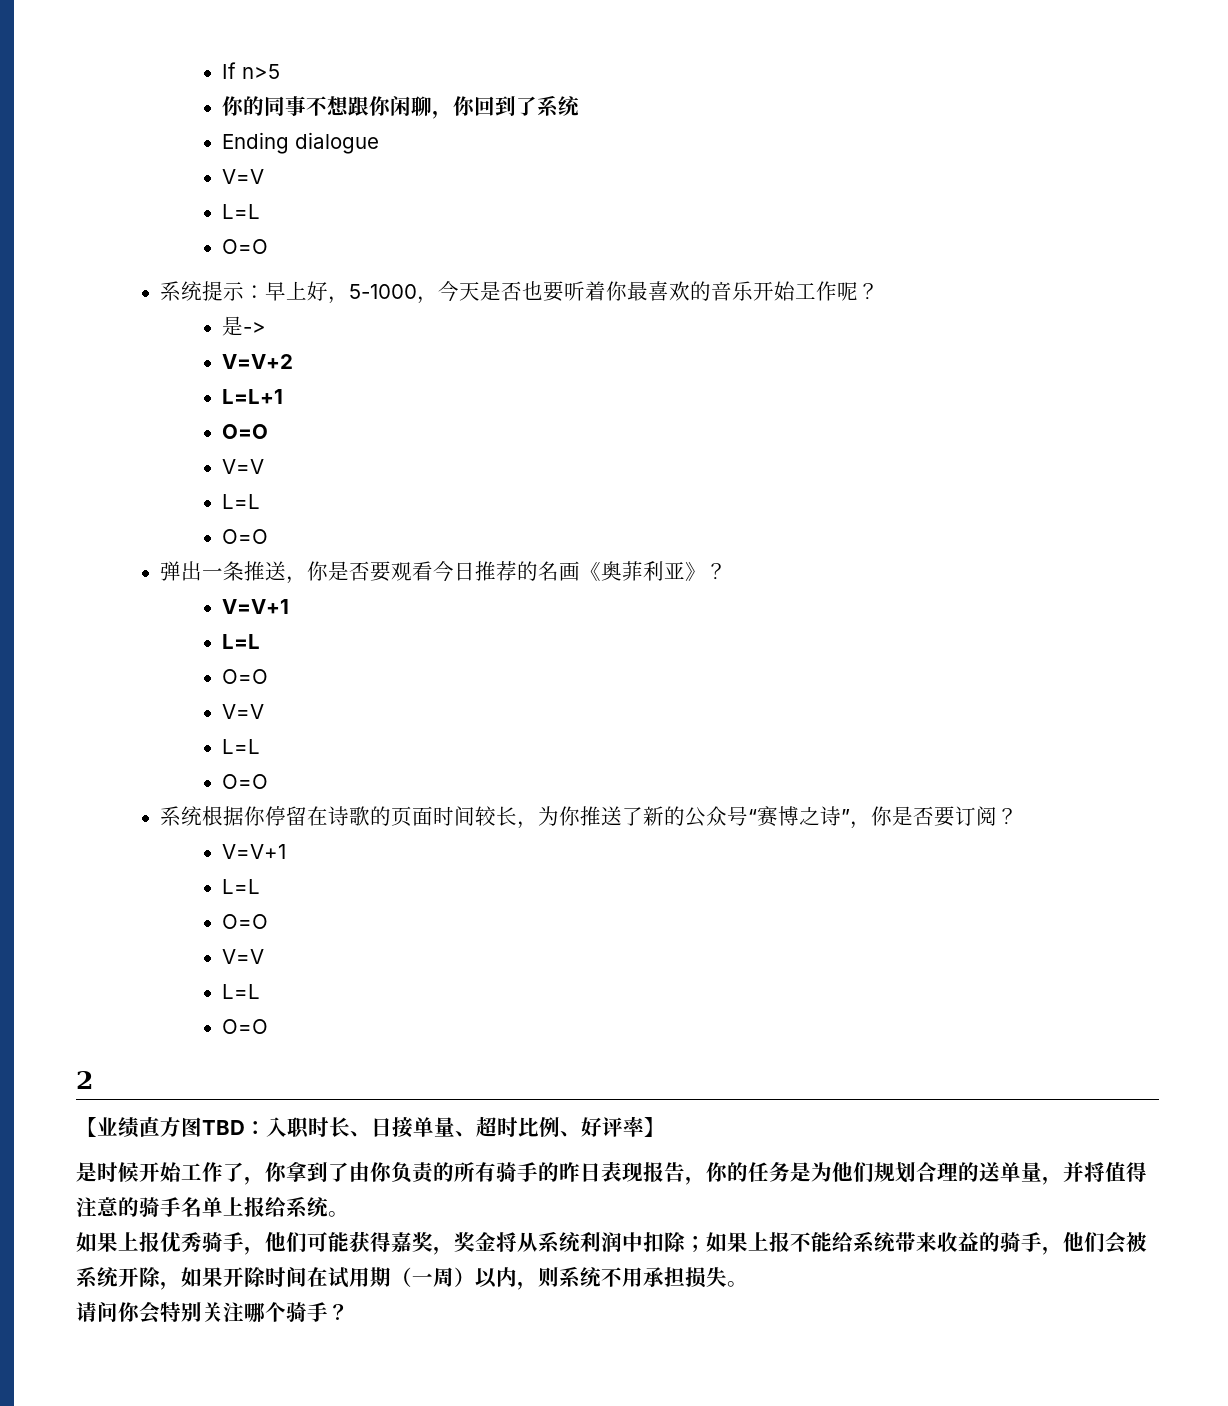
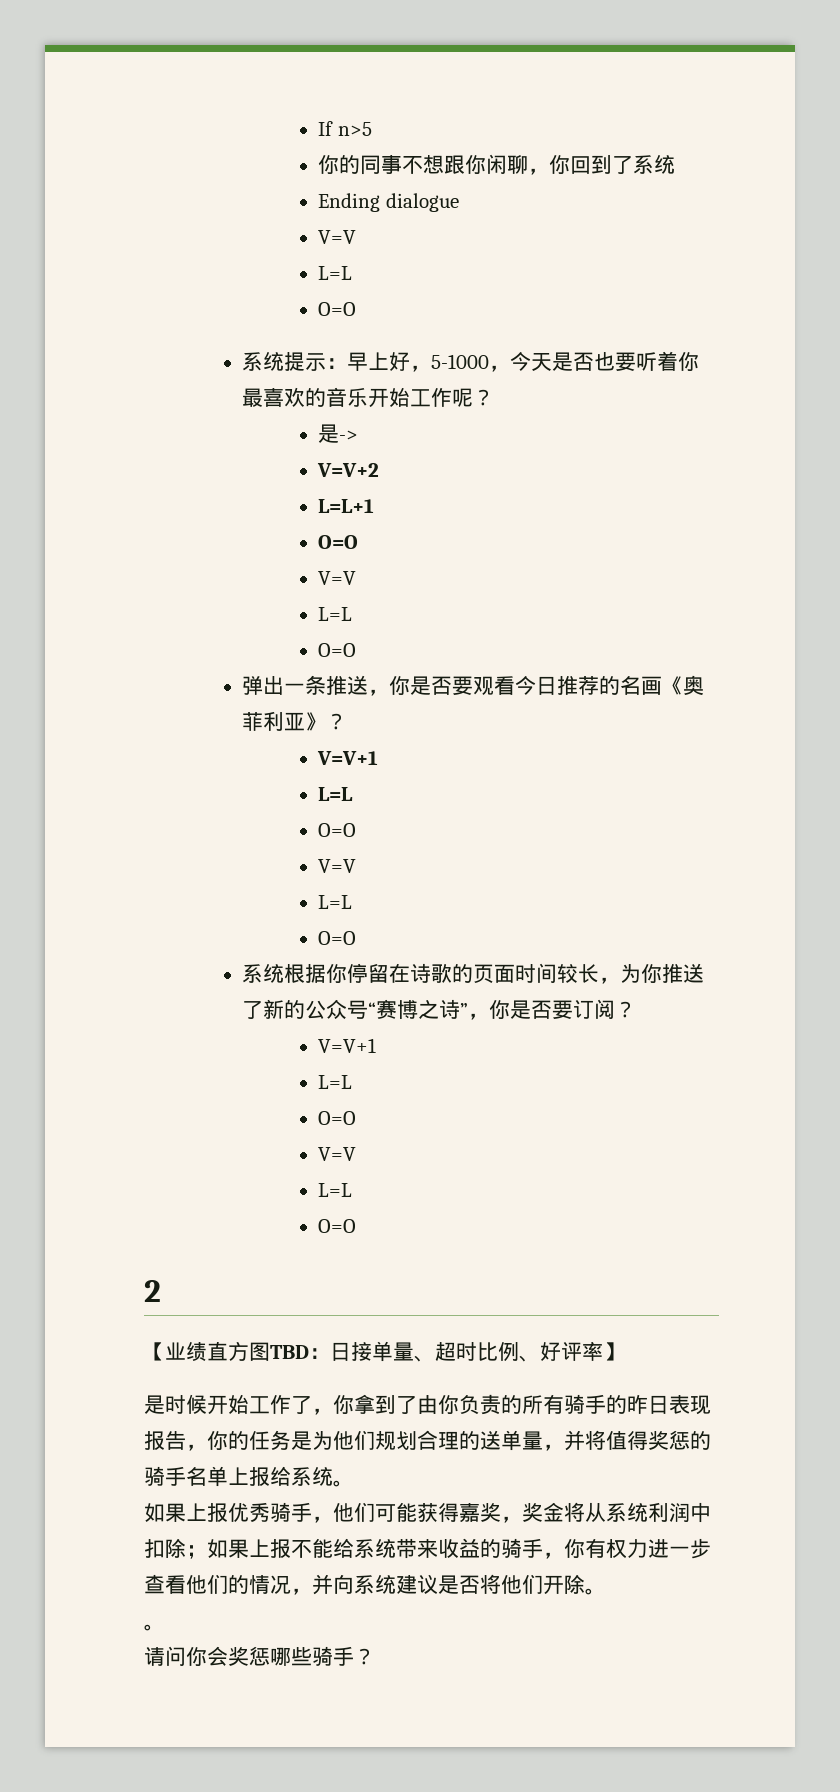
- 【业绩直方图TBD：入职时长、日接单量、超时比例、好评率】
+ 【业绩直方图TBD：日接单量、超时比例、好评率】
- 是时候开始工作了，你拿到了由你负责的所有骑手的昨日表现报告，你的任务是为他们规划合理的送单量，并将值得注意的骑手名单上报给系统。
+ 是时候开始工作了，你拿到了由你负责的所有骑手的昨日表现报告，你的任务是为他们规划合理的送单量，并将值得奖惩的骑手名单上报给系统。
- 如果上报优秀骑手，他们可能获得嘉奖，奖金将从系统利润中扣除；如果上报不能给系统带来收益的骑手，他们会被系统开除，如果开除时间在试用期（一周）以内，则系统不用承担损失。
+ 如果上报优秀骑手，他们可能获得嘉奖，奖金将从系统利润中扣除；如果上报不能给系统带来收益的骑手，你有权力进一步查看他们的情况，并向系统建议是否将他们开除。
+ 。
- 请问你会特别关注哪个骑手？
+ 请问你会奖惩哪些骑手？

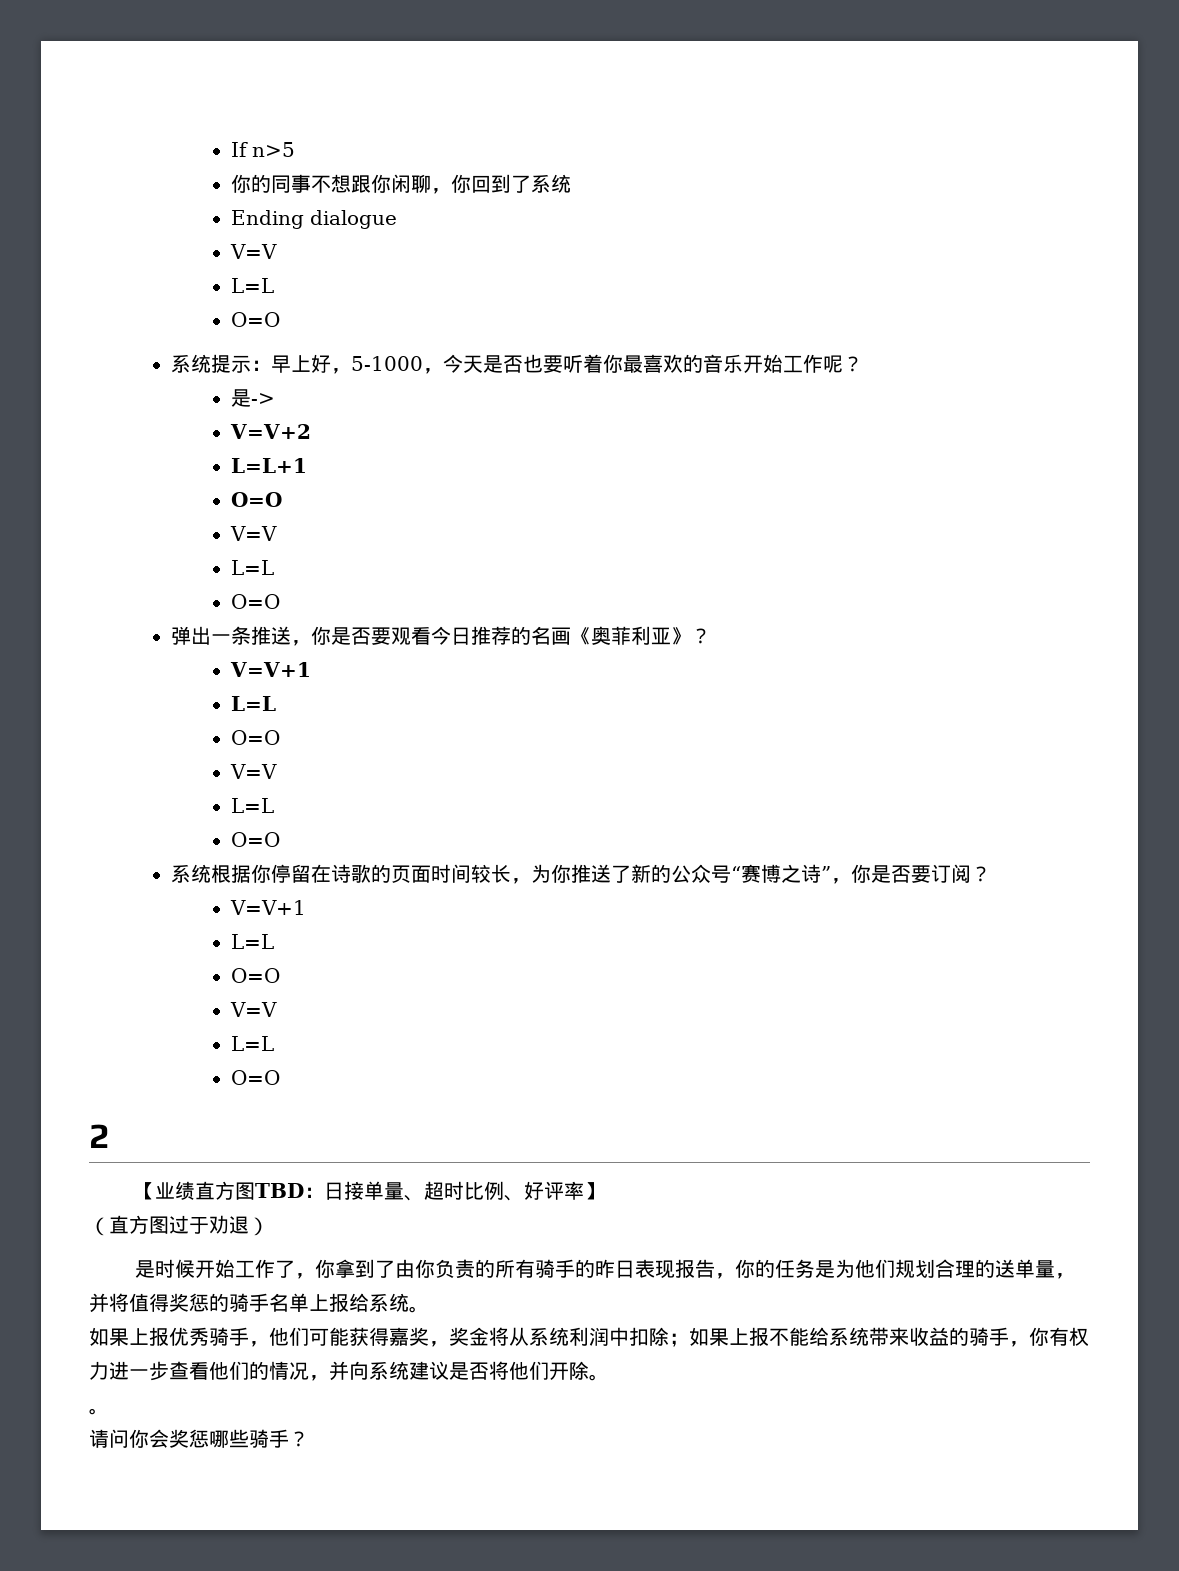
+ （直方图过于劝退）

